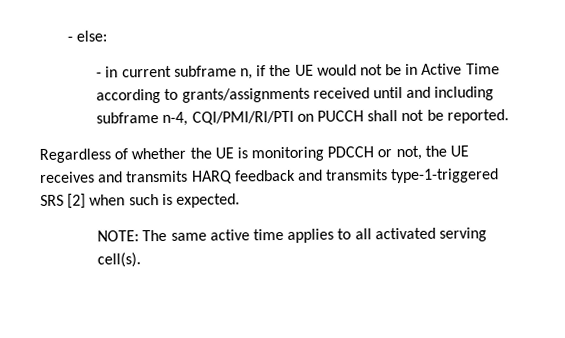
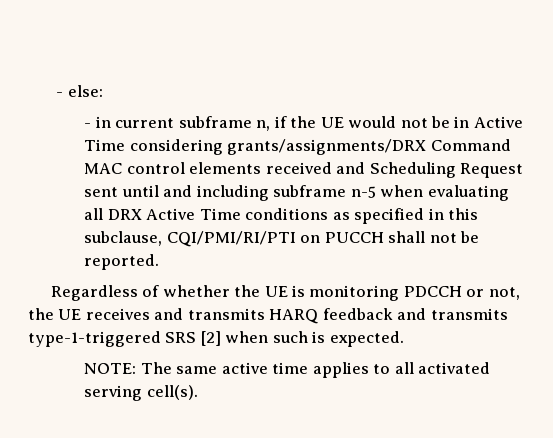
- - in current subframe n, if the UE would not be in Active Time according to grants/assignments received until and including subframe n-4, CQI/PMI/RI/PTI on PUCCH shall not be reported.
+ - in current subframe n, if the UE would not be in Active Time considering grants/assignments/DRX Command MAC control elements received and Scheduling Request sent until and including subframe n-5 when evaluating all DRX Active Time conditions as specified in this subclause, CQI/PMI/RI/PTI on PUCCH shall not be reported.

